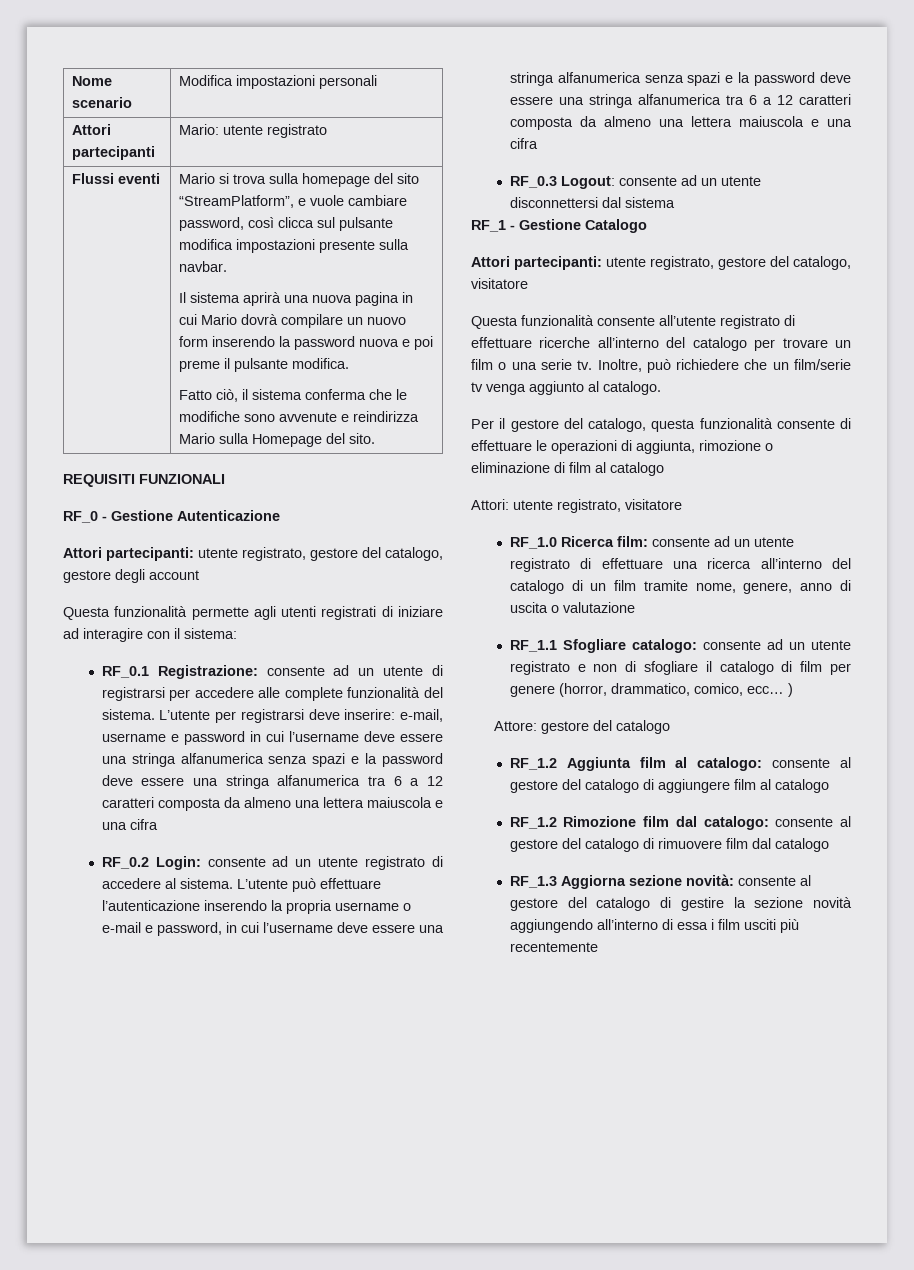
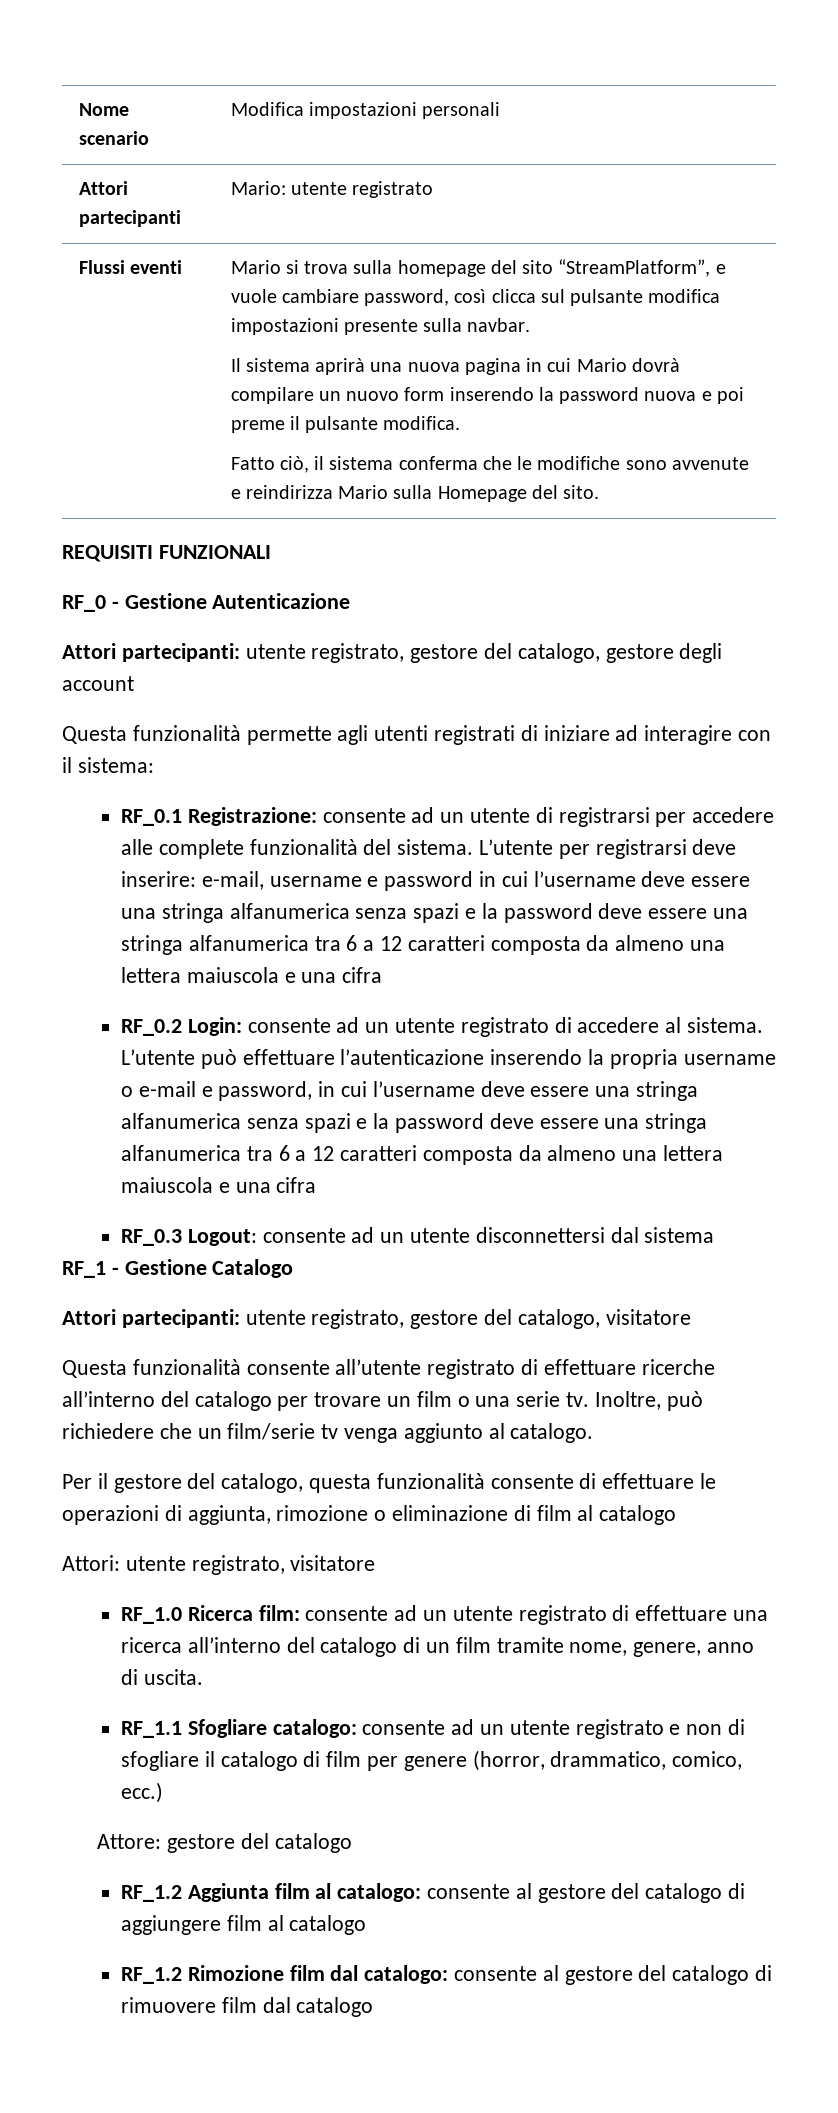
- RF_1.0 Ricerca film: consente ad un utente registrato di effettuare una ricerca all’interno del catalogo di un film tramite nome, genere, anno di uscita o valutazione
+ RF_1.0 Ricerca film: consente ad un utente registrato di effettuare una ricerca all’interno del catalogo di un film tramite nome, genere, anno di uscita.
- RF_1.1 Sfogliare catalogo: consente ad un utente registrato e non di sfogliare il catalogo di film per genere (horror, drammatico, comico, ecc… )
+ RF_1.1 Sfogliare catalogo: consente ad un utente registrato e non di sfogliare il catalogo di film per genere (horror, drammatico, comico, ecc.)
- RF_1.3 Aggiorna sezione novità: consente al gestore del catalogo di gestire la sezione novità aggiungendo all’interno di essa i film usciti più recentemente

